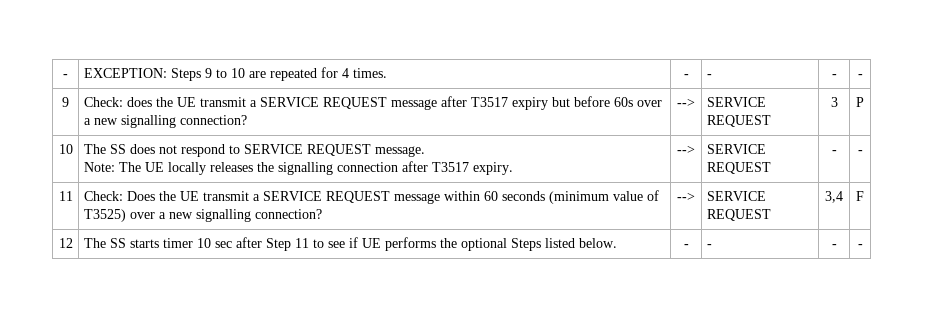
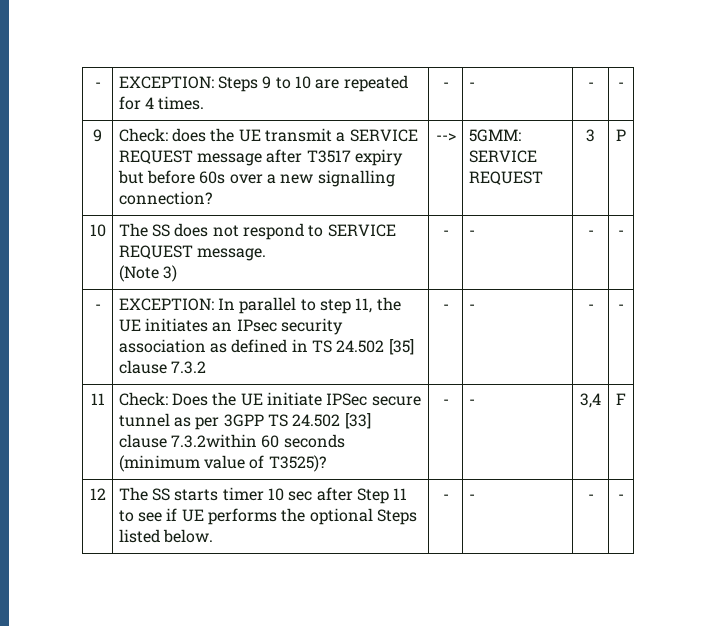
- 9 | Check: does the UE transmit a SERVICE REQUEST message after T3517 expiry but before 60s over a new signalling connection? | --> | SERVICE REQUEST | 3 | P
+ 9 | Check: does the UE transmit a SERVICE REQUEST message after T3517 expiry but before 60s over a new signalling connection? | --> | 5GMM: SERVICE REQUEST | 3 | P
  10 | The SS does not respond to SERVICE REQUEST message.
- Note: The UE locally releases the signalling connection after T3517 expiry. | --> | SERVICE REQUEST | - | -
+ (Note 3) | - | - | - | -
+ - | EXCEPTION: In parallel to step 11, the UE initiates an IPsec security association as defined in TS 24.502 [35] clause 7.3.2 | - | - | - | -
- 11 | Check: Does the UE transmit a SERVICE REQUEST message within 60 seconds (minimum value of T3525) over a new signalling connection? | --> | SERVICE REQUEST | 3,4 | F
+ 11 | Check: Does the UE initiate IPSec secure tunnel as per 3GPP TS 24.502 [33] clause 7.3.2within 60 seconds (minimum value of T3525)? | - | - | 3,4 | F

